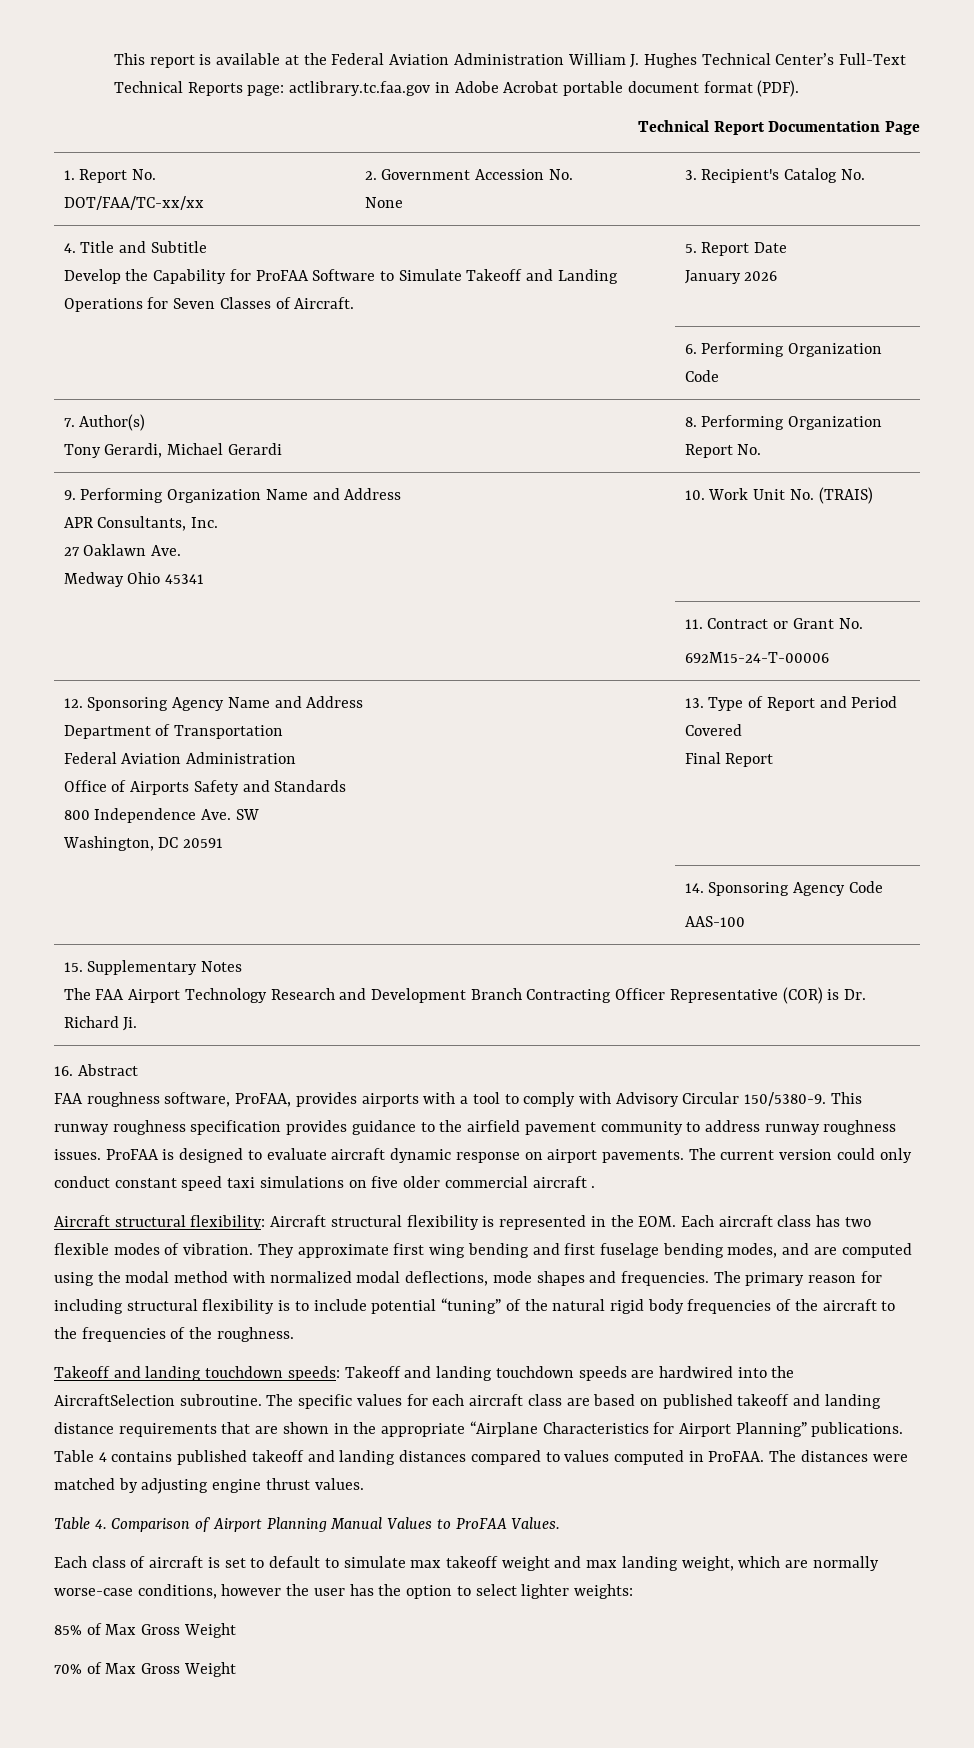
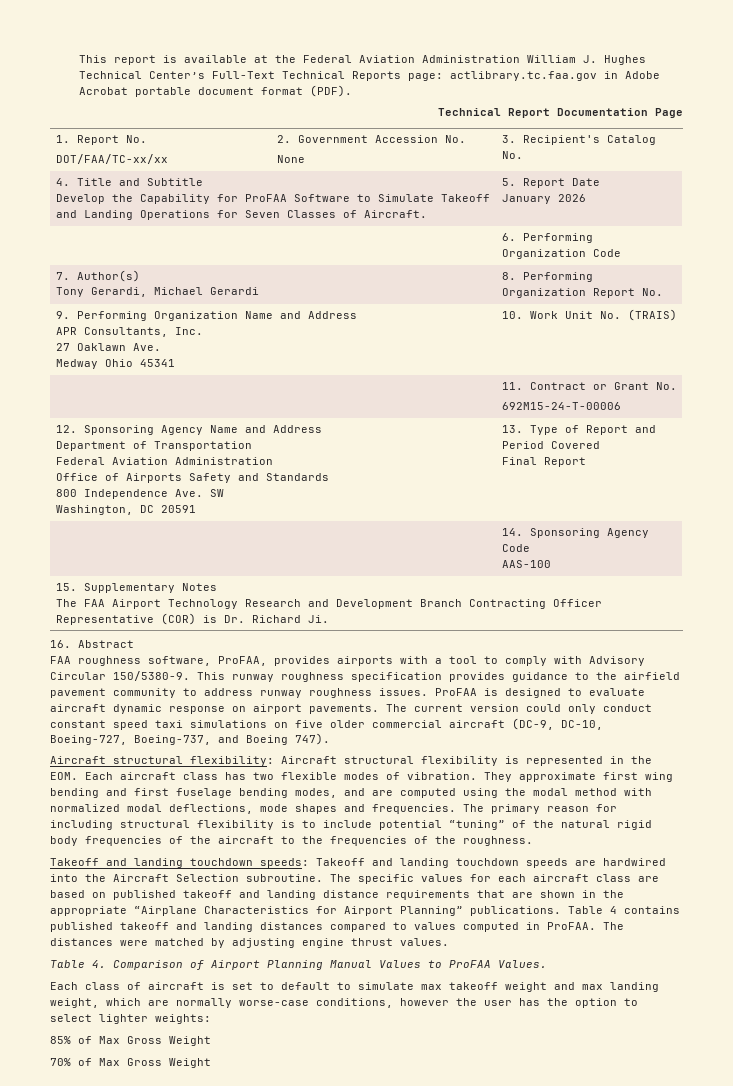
- The current version could only conduct constant speed taxi simulations on five older commercial aircraft .
+ The current version could only conduct constant speed taxi simulations on five older commercial aircraft (DC-9, DC-10, Boeing-727, Boeing-737, and Boeing 747).
- Takeoff and landing touchdown speeds: Takeoff and landing touchdown speeds are hardwired into the AircraftSelection subroutine.
+ Takeoff and landing touchdown speeds: Takeoff and landing touchdown speeds are hardwired into the Aircraft Selection subroutine.

